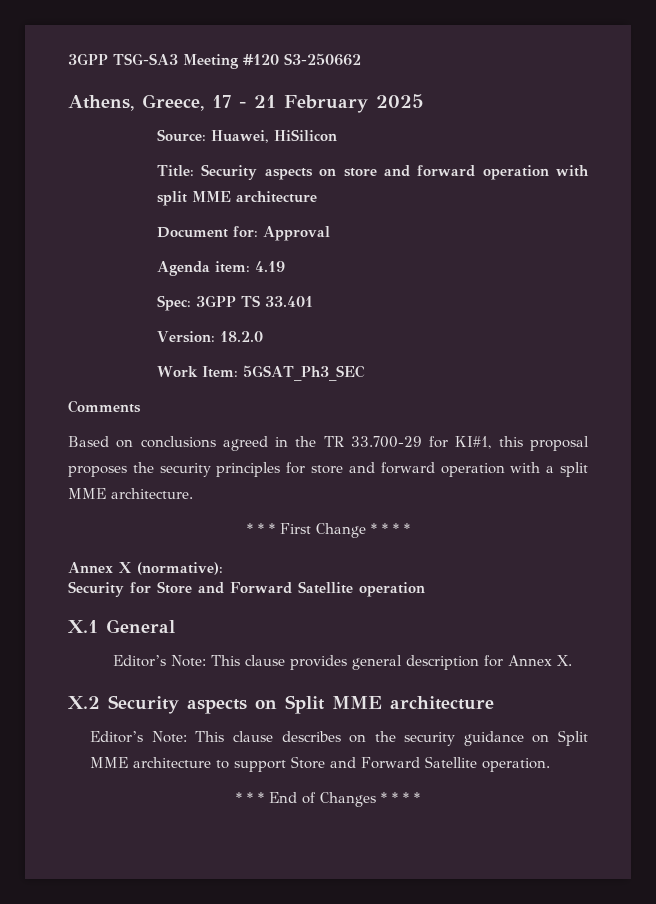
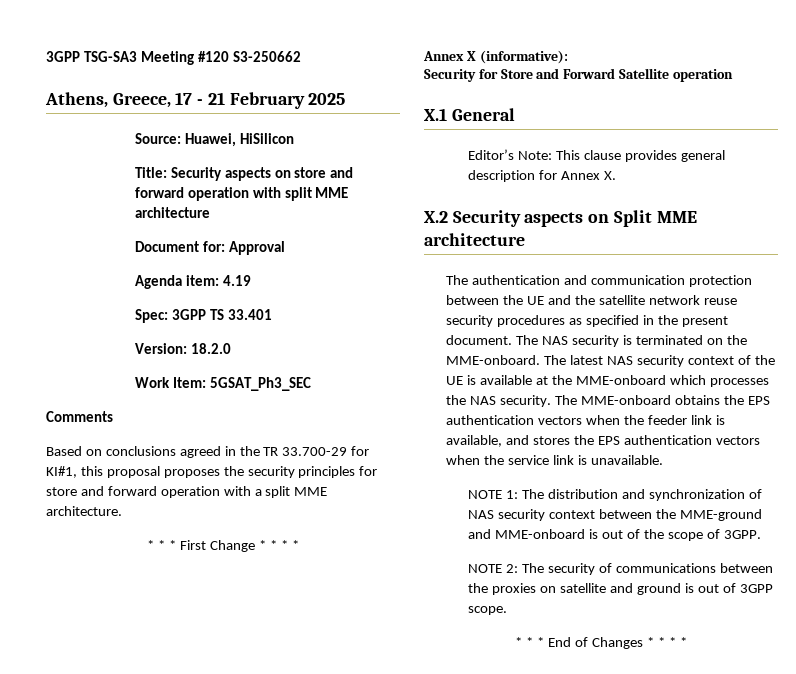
- Annex X (normative):
+ Annex X (informative):
- Editor’s Note: This clause describes on the security guidance on Split MME architecture to support Store and Forward Satellite operation.
+ The authentication and communication protection between the UE and the satellite network reuse security procedures as specified in the present document. The NAS security is terminated on the MME-onboard. The latest NAS security context of the UE is available at the MME-onboard which processes the NAS security. The MME-onboard obtains the EPS authentication vectors when the feeder link is available, and stores the EPS authentication vectors when the service link is unavailable.
+ NOTE 1: The distribution and synchronization of NAS security context between the MME-ground and MME-onboard is out of the scope of 3GPP.
+ NOTE 2: The security of communications between the proxies on satellite and ground is out of 3GPP scope.

